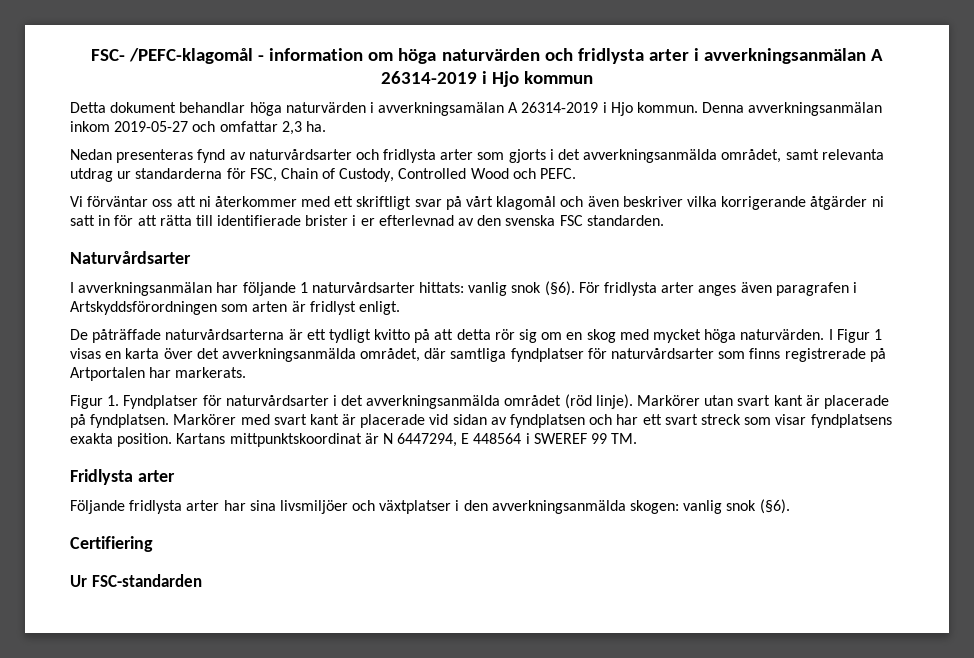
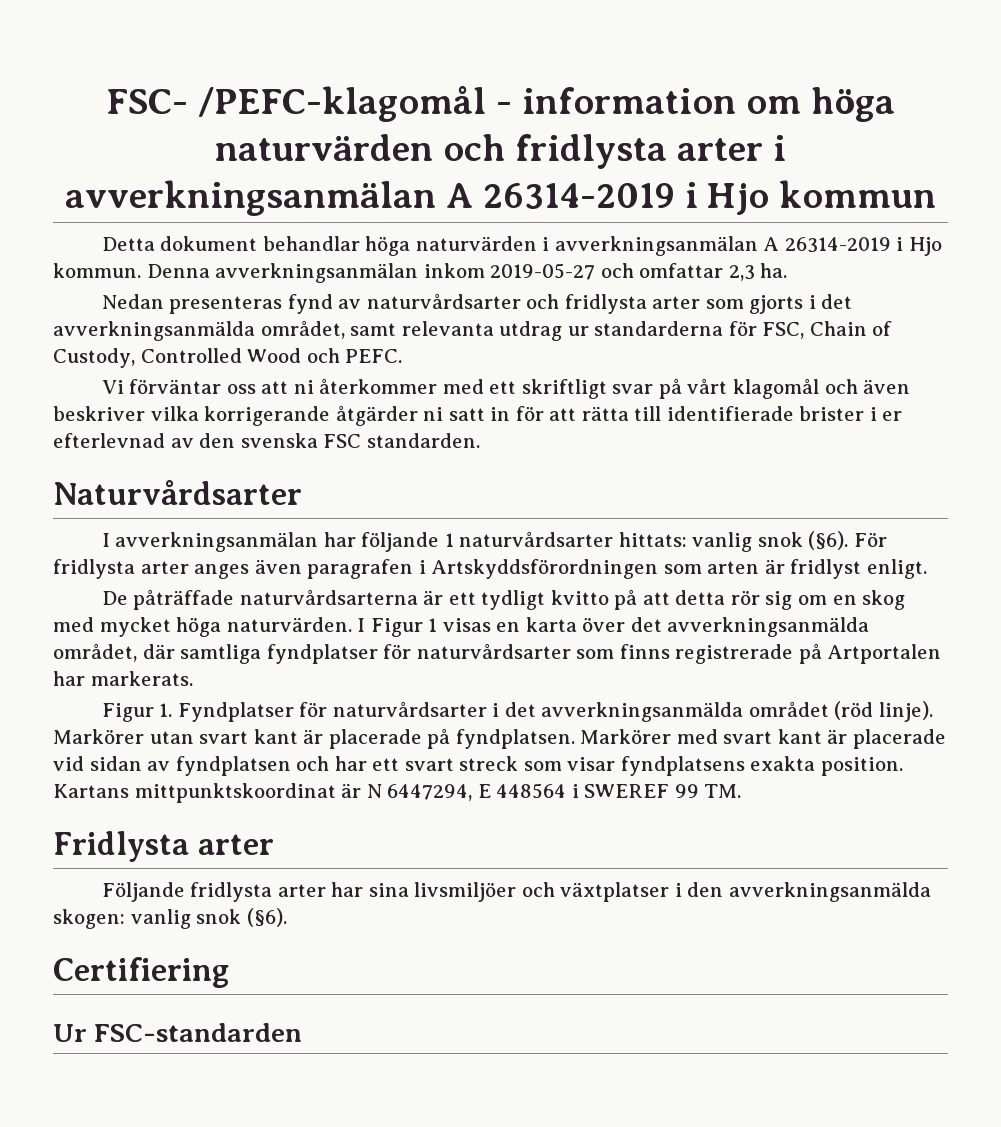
- Detta dokument behandlar höga naturvärden i avverkningsamälan A 26314-2019 i Hjo kommun.
+ Detta dokument behandlar höga naturvärden i avverkningsanmälan A 26314-2019 i Hjo kommun.

